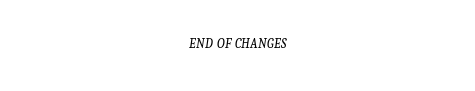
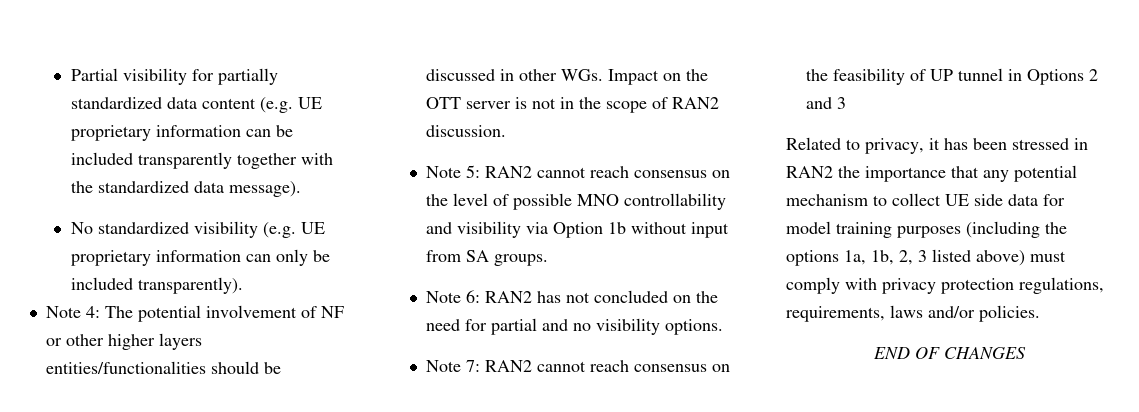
+ Partial visibility for partially standardized data content (e.g. UE proprietary information can be included transparently together with the standardized data message).
+ No standardized visibility (e.g. UE proprietary information can only be included transparently).
+ Note 4: The potential involvement of NF or other higher layers entities/functionalities should be discussed in other WGs. Impact on the OTT server is not in the scope of RAN2 discussion.
+ Note 5: RAN2 cannot reach consensus on the level of possible MNO controllability and visibility via Option 1b without input from SA groups.
+ Note 6: RAN2 has not concluded on the need for partial and no visibility options.
+ Note 7: RAN2 cannot reach consensus on the feasibility of UP tunnel in Options 2 and 3
+ Related to privacy, it has been stressed in RAN2 the importance that any potential mechanism to collect UE side data for model training purposes (including the options 1a, 1b, 2, 3 listed above) must comply with privacy protection regulations, requirements, laws and/or policies.

